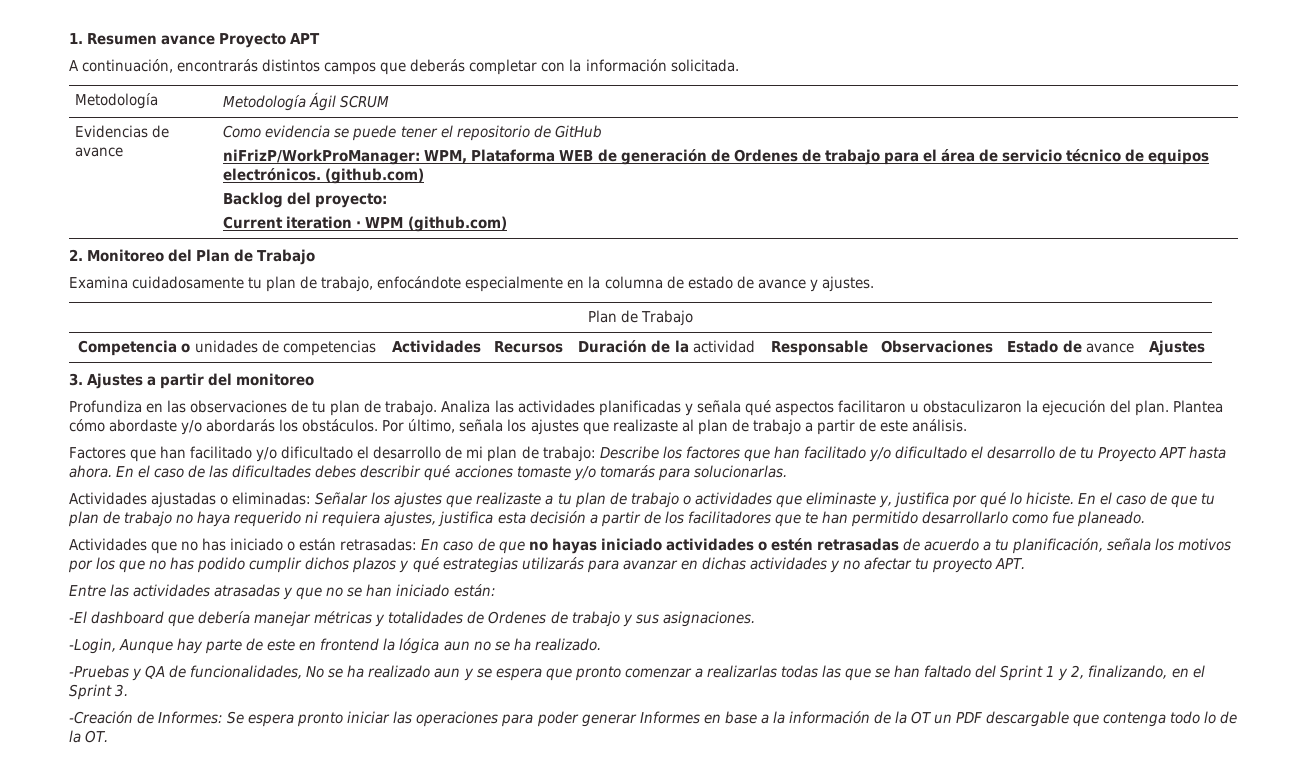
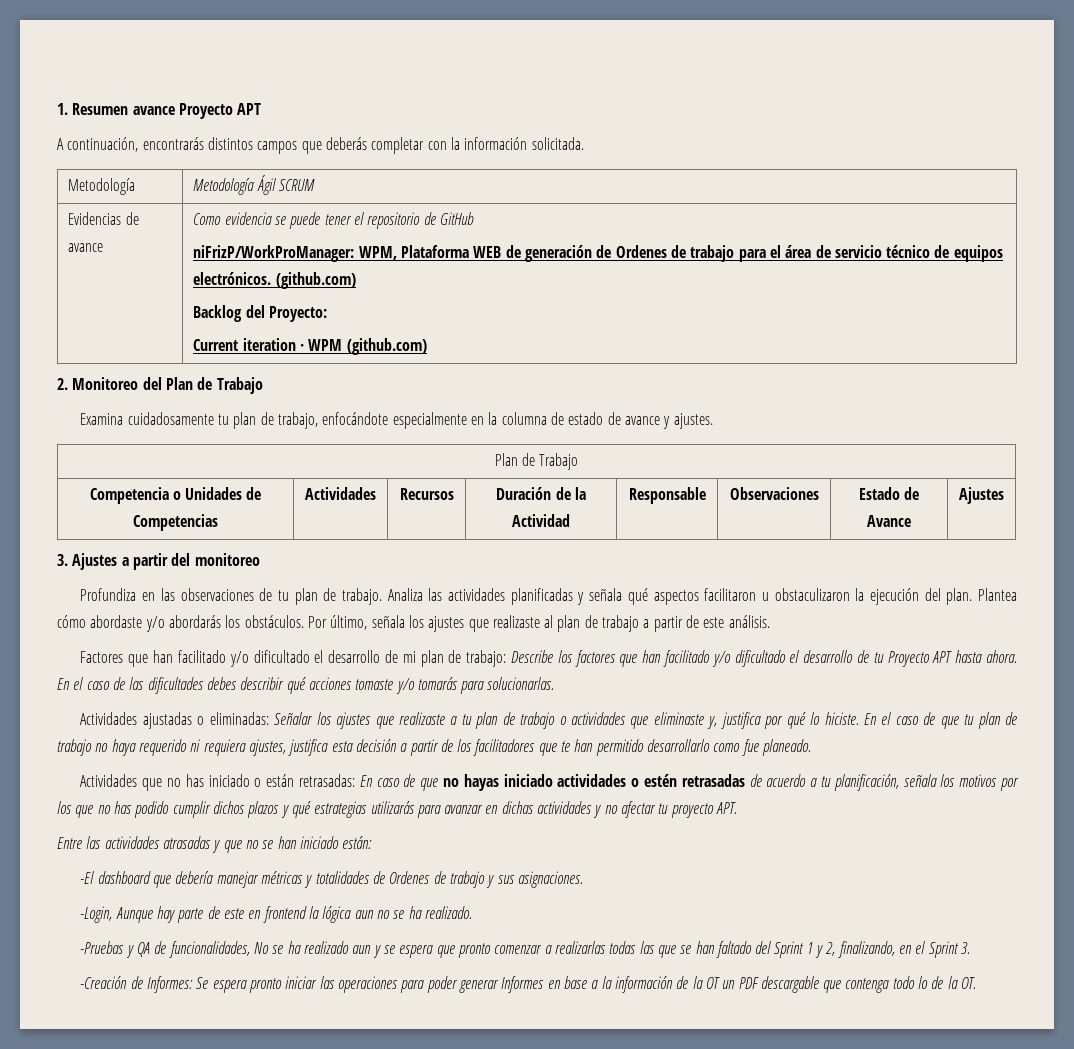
  Evidencias de avance | Como evidencia se puede tener el repositorio de GitHub
  niFrizP/WorkProManager: WPM, Plataforma WEB de generación de Ordenes de trabajo para el área de servicio técnico de equipos electrónicos. (github.com)
- Backlog del proyecto:
+ Backlog del Proyecto:
- Competencia o unidades de competencias | Actividades | Recursos | Duración de la actividad | Responsable | Observaciones | Estado de avance | Ajustes
+ Competencia o Unidades de Competencias | Actividades | Recursos | Duración de la Actividad | Responsable | Observaciones | Estado de Avance | Ajustes

